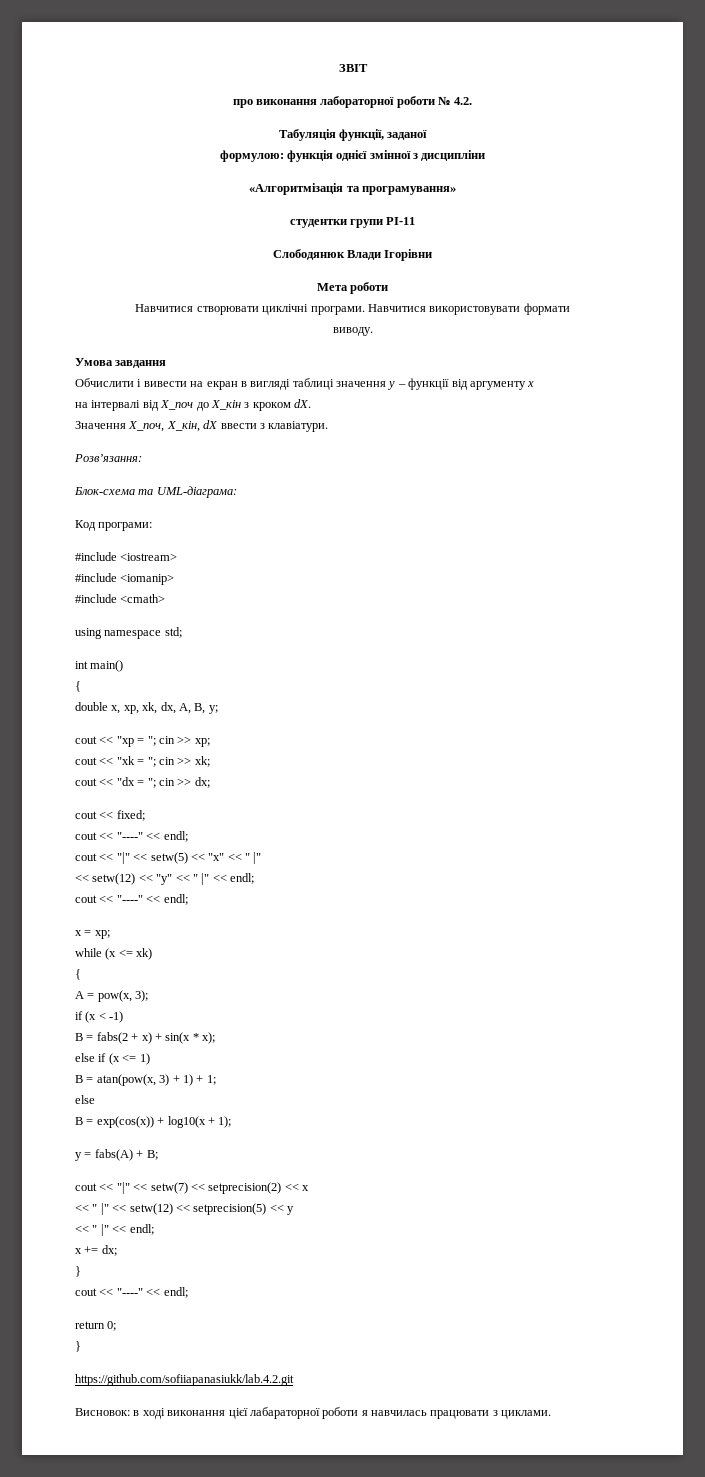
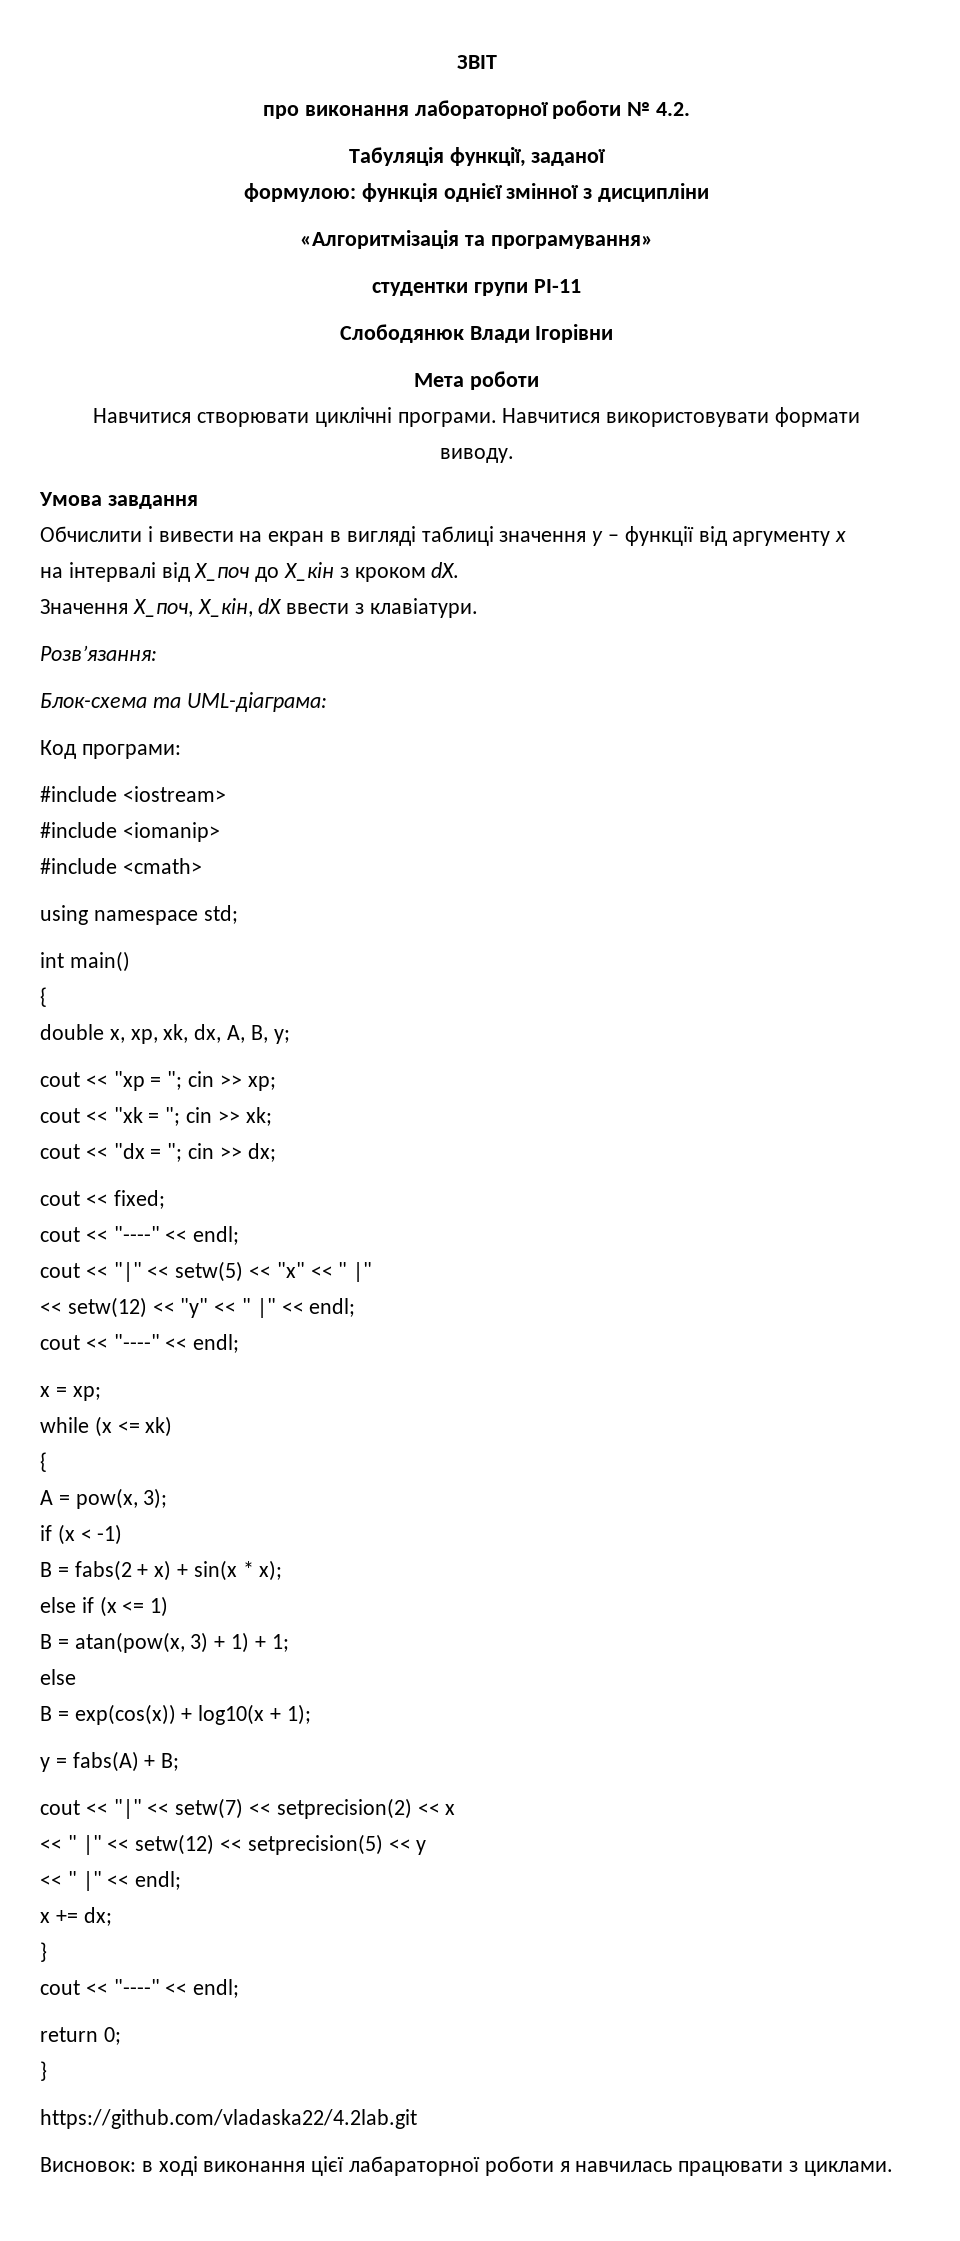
- https://github.com/sofiiapanasiukk/lab.4.2.git
+ https://github.com/vladaska22/4.2lab.git

